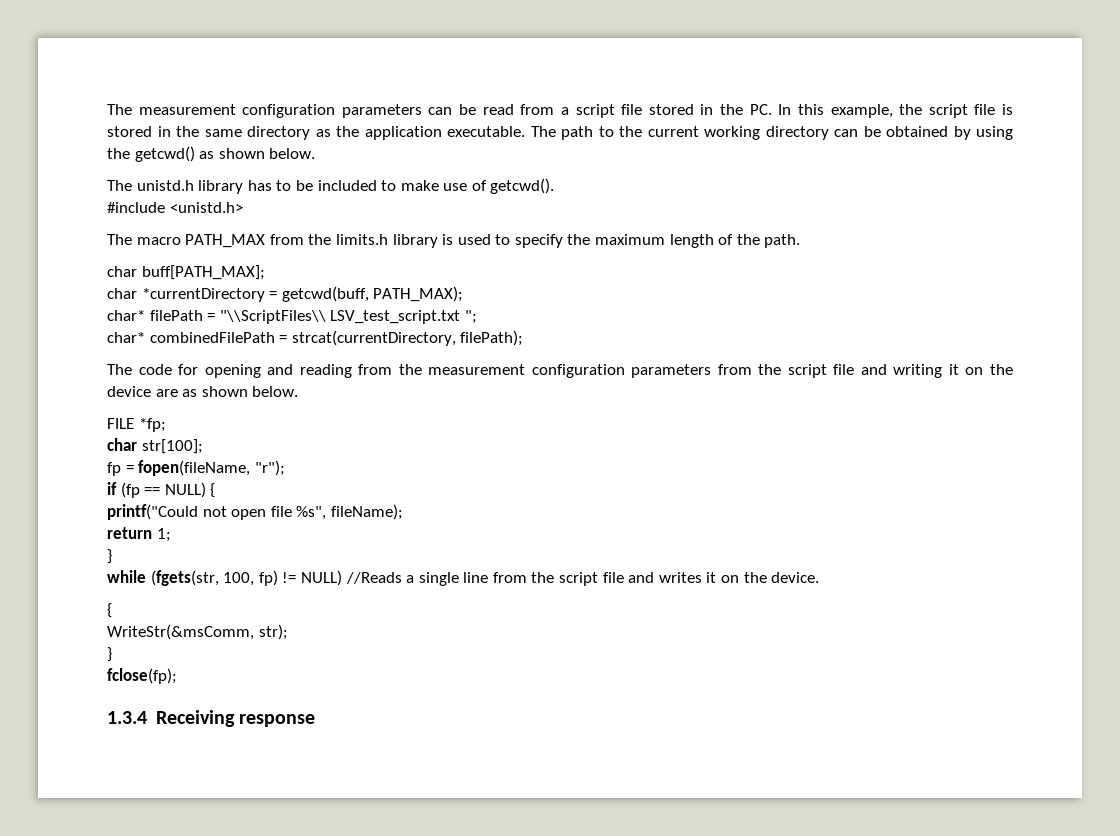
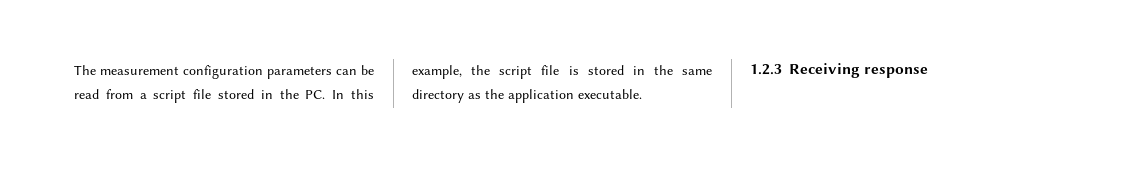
- The measurement configuration parameters can be read from a script file stored in the PC. In this example, the script file is stored in the same directory as the application executable. The path to the current working directory can be obtained by using the getcwd() as shown below.
- The unistd.h library has to be included to make use of getcwd().
- #include <unistd.h>
- The macro PATH_MAX from the limits.h library is used to specify the maximum length of the path.
- char buff[PATH_MAX];
- char *currentDirectory = getcwd(buff, PATH_MAX);
- char* filePath = "\\ScriptFiles\\ LSV_test_script.txt ";
- char* combinedFilePath = strcat(currentDirectory, filePath);
- The code for opening and reading from the measurement configuration parameters from the script file and writing it on the device are as shown below.
- FILE *fp;
- char str[100];
- fp = fopen(fileName, "r");
- if (fp == NULL) {
- printf("Could not open file %s", fileName);
- return 1;
- }
- while (fgets(str, 100, fp) != NULL) //Reads a single line from the script file and writes it on the device.
- {
- WriteStr(&msComm, str);
- }
- fclose(fp);
- 1.3.4 Receiving response
+ The measurement configuration parameters can be read from a script file stored in the PC. In this example, the script file is stored in the same directory as the application executable.
+ 1.2.3 Receiving response

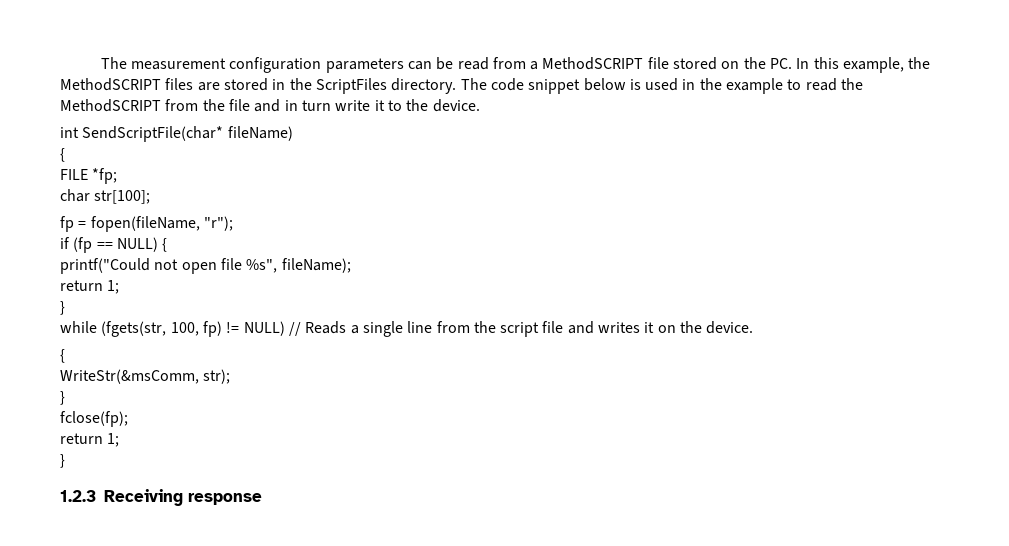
- The measurement configuration parameters can be read from a script file stored in the PC. In this example, the script file is stored in the same directory as the application executable.
+ The measurement configuration parameters can be read from a MethodSCRIPT file stored on the PC. In this example, the MethodSCRIPT files are stored in the ScriptFiles directory. The code snippet below is used in the example to read the MethodSCRIPT from the file and in turn write it to the device.
+ int SendScriptFile(char* fileName)
+ {
+ FILE *fp;
+ char str[100];
+ fp = fopen(fileName, "r");
+ if (fp == NULL) {
+ printf("Could not open file %s", fileName);
+ return 1;
+ }
+ while (fgets(str, 100, fp) != NULL) // Reads a single line from the script file and writes it on the device.
+ {
+ WriteStr(&msComm, str);
+ }
+ fclose(fp);
+ return 1;
+ }

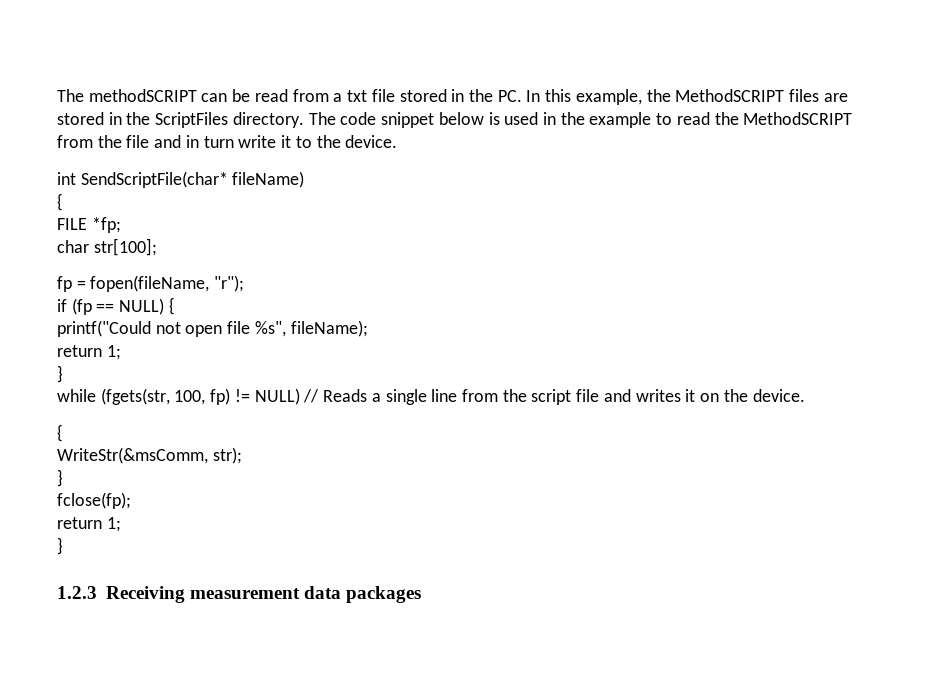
- The measurement configuration parameters can be read from a MethodSCRIPT file stored on the PC. In this example, the MethodSCRIPT files are stored in the ScriptFiles directory.
+ The methodSCRIPT can be read from a txt file stored in the PC. In this example, the MethodSCRIPT files are stored in the ScriptFiles directory.
- 1.2.3 Receiving response
+ 1.2.3 Receiving measurement data packages

